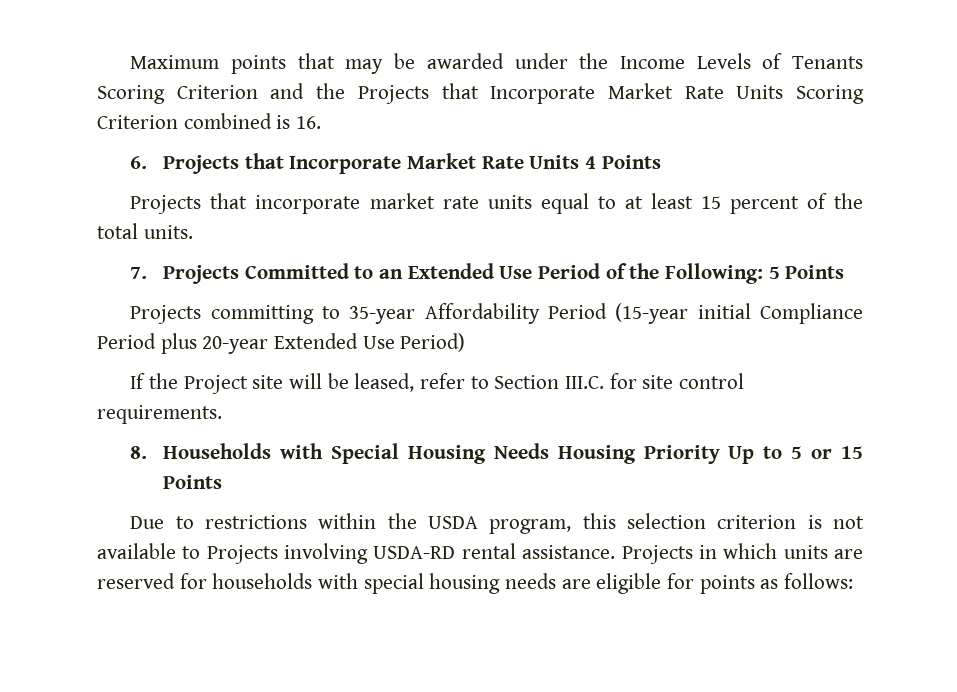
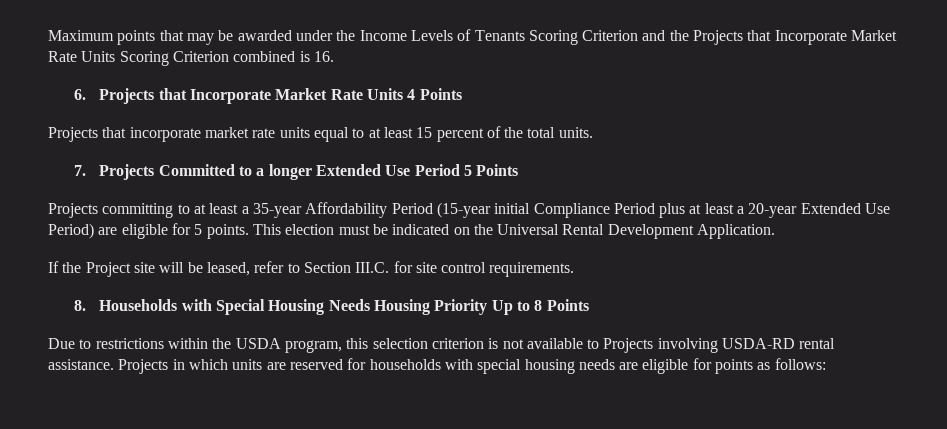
- 7. Projects Committed to an Extended Use Period of the Following: 5 Points
+ 7. Projects Committed to a longer Extended Use Period 5 Points
- Projects committing to 35-year Affordability Period (15-year initial Compliance Period plus 20-year Extended Use Period)
+ Projects committing to at least a 35-year Affordability Period (15-year initial Compliance Period plus at least a 20-year Extended Use Period) are eligible for 5 points. This election must be indicated on the Universal Rental Development Application.
- 8. Households with Special Housing Needs Housing Priority Up to 5 or 15 Points
+ 8. Households with Special Housing Needs Housing Priority Up to 8 Points

